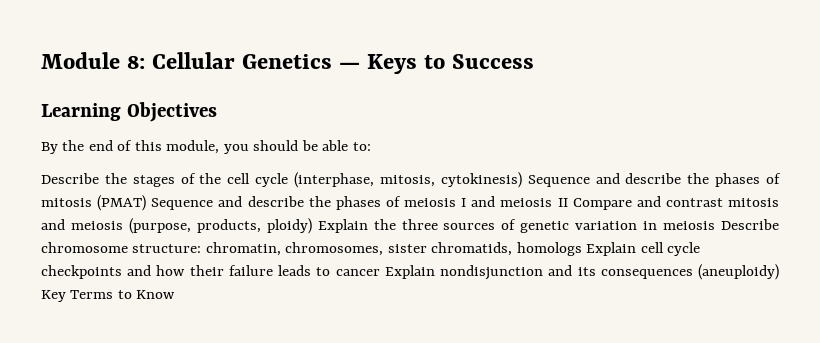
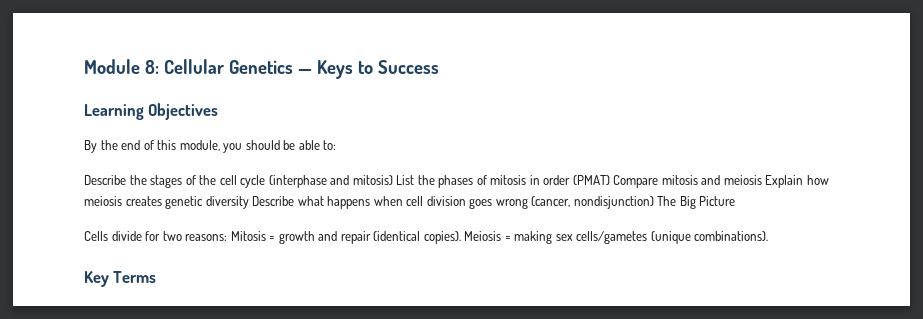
- Describe the stages of the cell cycle (interphase, mitosis, cytokinesis) Sequence and describe the phases of mitosis (PMAT) Sequence and describe the phases of meiosis I and meiosis II Compare and contrast mitosis and meiosis (purpose, products, ploidy) Explain the three sources of genetic variation in meiosis Describe chromosome structure: chromatin, chromosomes, sister chromatids, homologs Explain cell cycle checkpoints and how their failure leads to cancer Explain nondisjunction and its consequences (aneuploidy) Key Terms to Know
+ Describe the stages of the cell cycle (interphase and mitosis) List the phases of mitosis in order (PMAT) Compare mitosis and meiosis Explain how meiosis creates genetic diversity Describe what happens when cell division goes wrong (cancer, nondisjunction) The Big Picture
+ Cells divide for two reasons: Mitosis = growth and repair (identical copies). Meiosis = making sex cells/gametes (unique combinations).
+ Key Terms

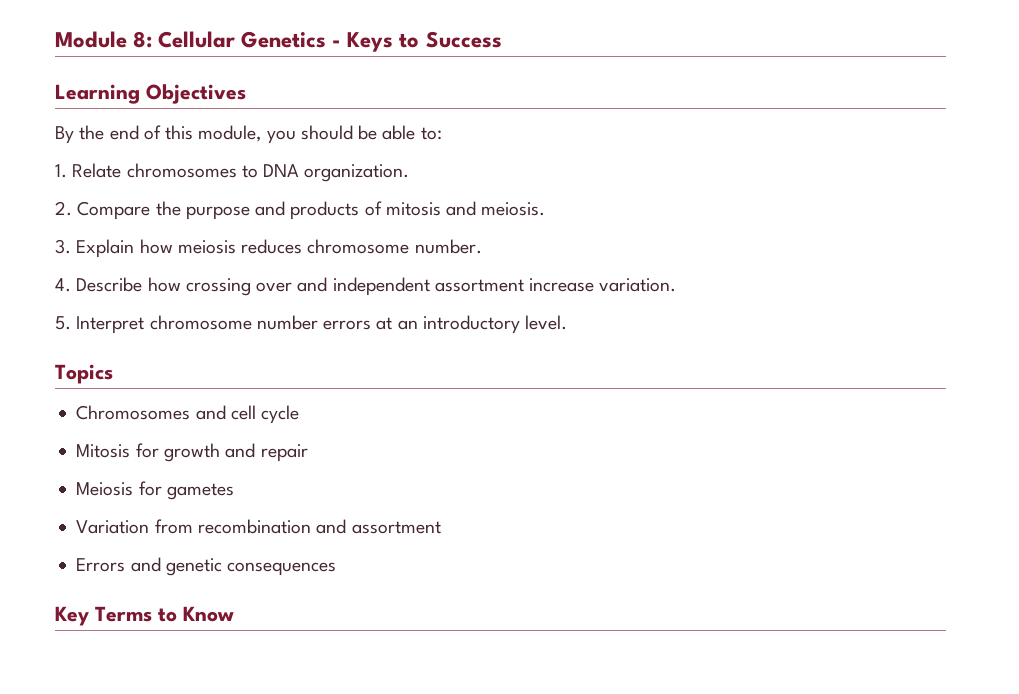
- Module 8: Cellular Genetics — Keys to Success
+ Module 8: Cellular Genetics - Keys to Success
- Describe the stages of the cell cycle (interphase and mitosis) List the phases of mitosis in order (PMAT) Compare mitosis and meiosis Explain how meiosis creates genetic diversity Describe what happens when cell division goes wrong (cancer, nondisjunction) The Big Picture
- Cells divide for two reasons: Mitosis = growth and repair (identical copies). Meiosis = making sex cells/gametes (unique combinations).
+ 1. Relate chromosomes to DNA organization.
+ 2. Compare the purpose and products of mitosis and meiosis.
+ 3. Explain how meiosis reduces chromosome number.
+ 4. Describe how crossing over and independent assortment increase variation.
+ 5. Interpret chromosome number errors at an introductory level.
+ Topics
+ Chromosomes and cell cycle
+ Mitosis for growth and repair
+ Meiosis for gametes
+ Variation from recombination and assortment
+ Errors and genetic consequences
- Key Terms
+ Key Terms to Know

